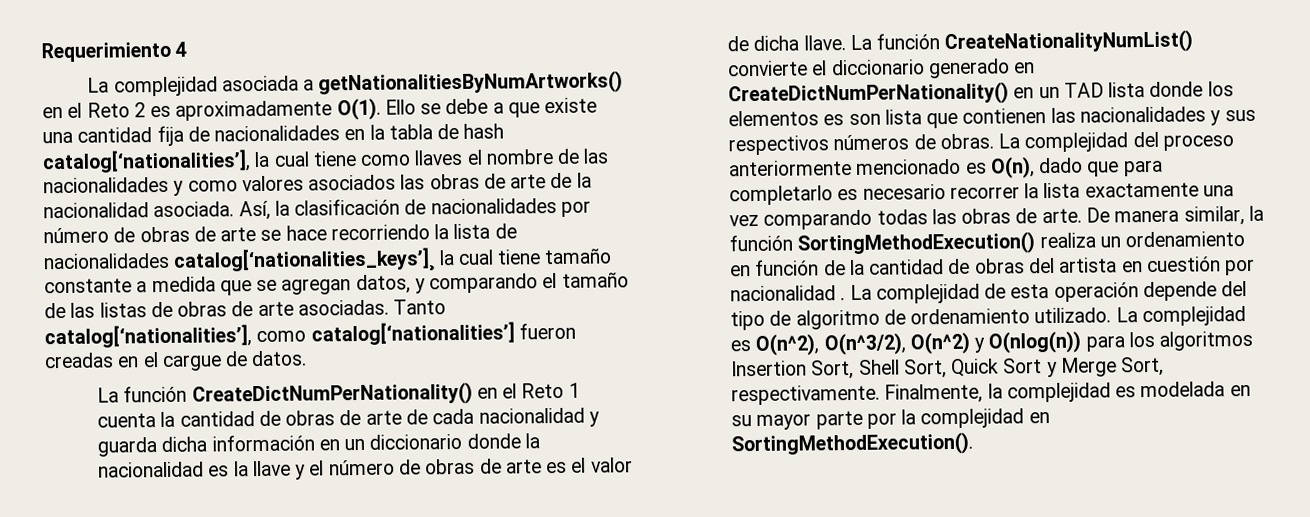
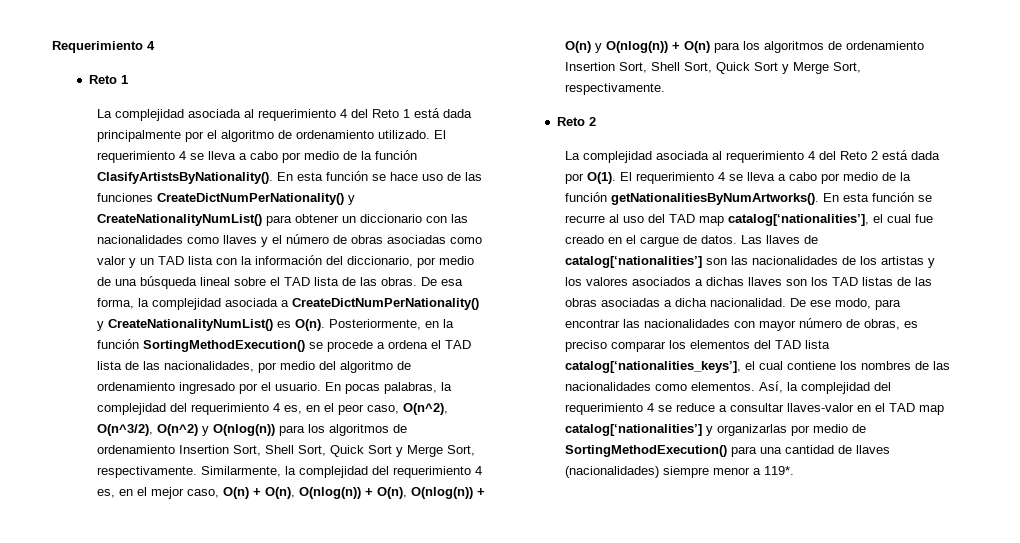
  Requerimiento 4
- La complejidad asociada a getNationalitiesByNumArtworks() en el Reto 2 es aproximadamente O(1). Ello se debe a que existe una cantidad fija de nacionalidades en la tabla de hash catalog[‘nationalities’], la cual tiene como llaves el nombre de las nacionalidades y como valores asociados las obras de arte de la nacionalidad asociada. Así, la clasificación de nacionalidades por número de obras de arte se hace recorriendo la lista de nacionalidades catalog[‘nationalities_keys’]¸ la cual tiene tamaño constante a medida que se agregan datos, y comparando el tamaño de las listas de obras de arte asociadas. Tanto catalog[‘nationalities’], como catalog[‘nationalities’] fueron creadas en el cargue de datos.
- La función CreateDictNumPerNationality() en el Reto 1 cuenta la cantidad de obras de arte de cada nacionalidad y guarda dicha información en un diccionario donde la nacionalidad es la llave y el número de obras de arte es el valor de dicha llave. La función CreateNationalityNumList() convierte el diccionario generado en CreateDictNumPerNationality() en un TAD lista donde los elementos es son lista que contienen las nacionalidades y sus respectivos números de obras. La complejidad del proceso anteriormente mencionado es O(n), dado que para completarlo es necesario recorrer la lista exactamente una vez comparando todas las obras de arte. De manera similar, la función SortingMethodExecution() realiza un ordenamiento en función de la cantidad de obras del artista en cuestión por nacionalidad . La complejidad de esta operación depende del tipo de algoritmo de ordenamiento utilizado. La complejidad es O(n^2), O(n^3/2), O(n^2) y O(nlog(n)) para los algoritmos Insertion Sort, Shell Sort, Quick Sort y Merge Sort, respectivamente.
+ Reto 1
+ La complejidad asociada al requerimiento 4 del Reto 1 está dada principalmente por el algoritmo de ordenamiento utilizado. El requerimiento 4 se lleva a cabo por medio de la función ClasifyArtistsByNationality(). En esta función se hace uso de las funciones CreateDictNumPerNationality() y CreateNationalityNumList() para obtener un diccionario con las nacionalidades como llaves y el número de obras asociadas como valor y un TAD lista con la información del diccionario, por medio de una búsqueda lineal sobre el TAD lista de las obras. De esa forma, la complejidad asociada a CreateDictNumPerNationality() y CreateNationalityNumList() es O(n). Posteriormente, en la función SortingMethodExecution() se procede a ordena el TAD lista de las nacionalidades, por medio del algoritmo de ordenamiento ingresado por el usuario. En pocas palabras, la complejidad del requerimiento 4 es, en el peor caso, O(n^2), O(n^3/2), O(n^2) y O(nlog(n)) para los algoritmos de ordenamiento Insertion Sort, Shell Sort, Quick Sort y Merge Sort, respectivamente.
- Finalmente, la complejidad es modelada en su mayor parte por la complejidad en SortingMethodExecution().
+ Similarmente, la complejidad del requerimiento 4 es, en el mejor caso, O(n) + O(n), O(nlog(n)) + O(n), O(nlog(n)) + O(n) y O(nlog(n)) + O(n) para los algoritmos de ordenamiento Insertion Sort, Shell Sort, Quick Sort y Merge Sort, respectivamente.
+ Reto 2
+ La complejidad asociada al requerimiento 4 del Reto 2 está dada por O(1). El requerimiento 4 se lleva a cabo por medio de la función getNationalitiesByNumArtworks(). En esta función se recurre al uso del TAD map catalog[‘nationalities’], el cual fue creado en el cargue de datos. Las llaves de catalog[‘nationalities’] son las nacionalidades de los artistas y los valores asociados a dichas llaves son los TAD listas de las obras asociadas a dicha nacionalidad. De ese modo, para encontrar las nacionalidades con mayor número de obras, es preciso comparar los elementos del TAD lista catalog[‘nationalities_keys’], el cual contiene los nombres de las nacionalidades como elementos. Así, la complejidad del requerimiento 4 se reduce a consultar llaves-valor en el TAD map catalog[‘nationalities’] y organizarlas por medio de SortingMethodExecution() para una cantidad de llaves (nacionalidades) siempre menor a 119*.

